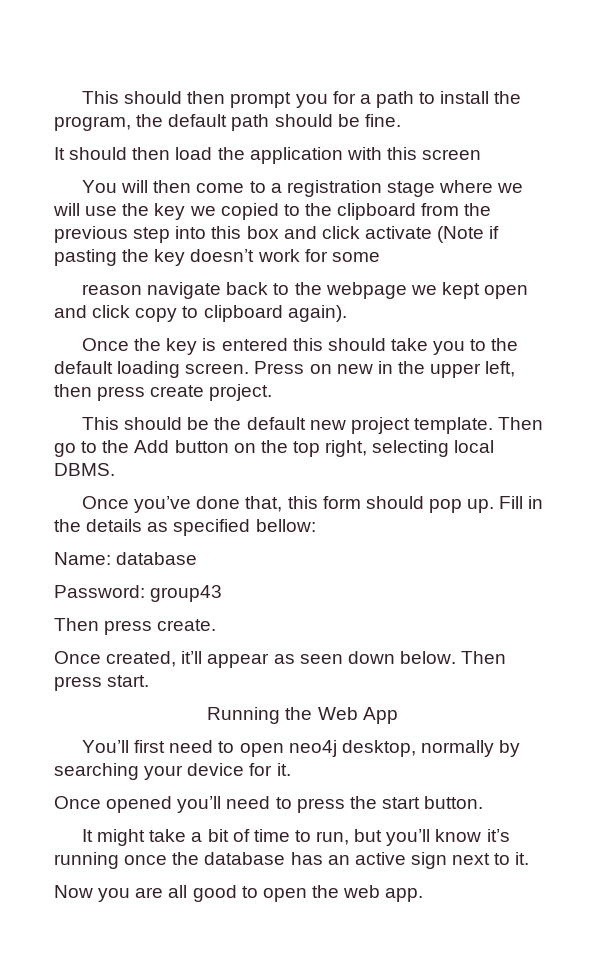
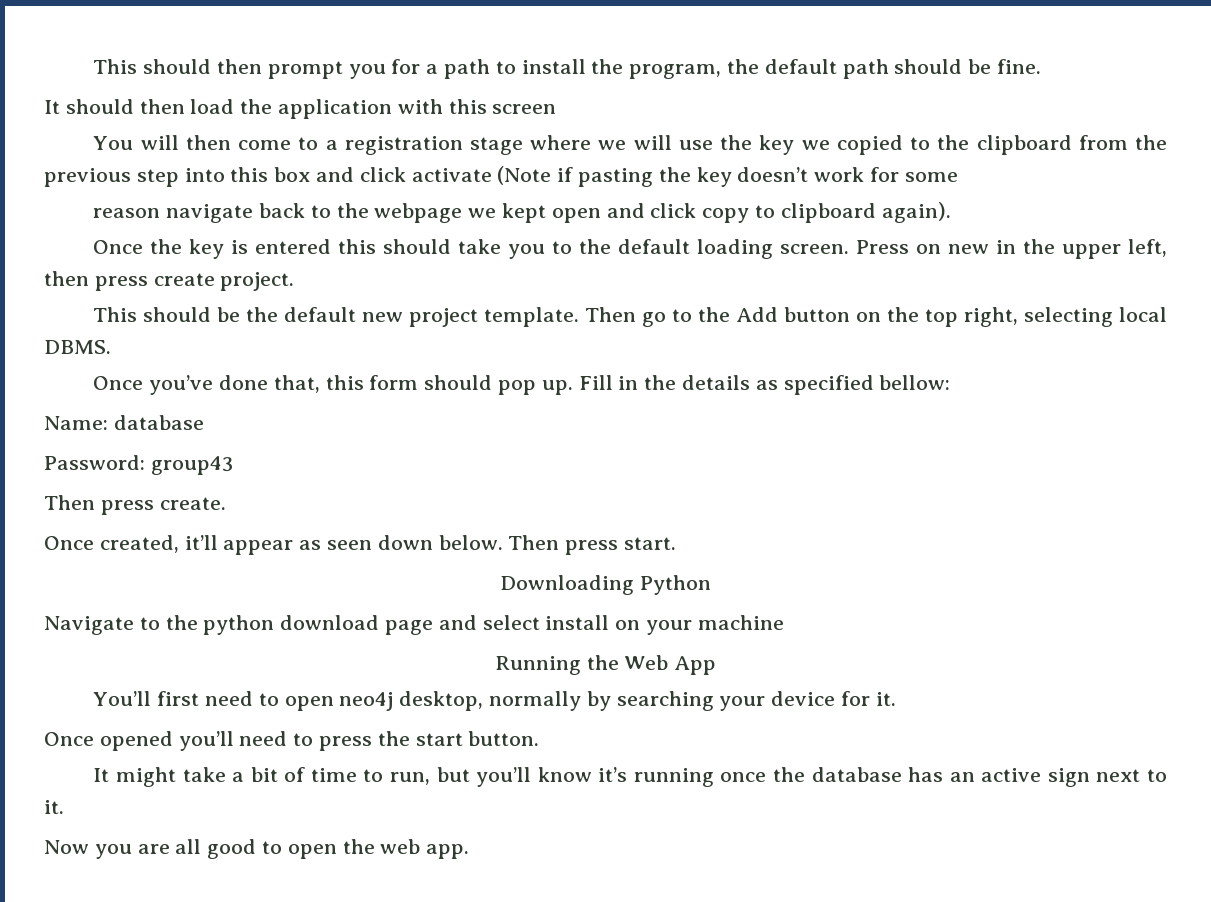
+ Downloading Python
+ Navigate to the python download page and select install on your machine

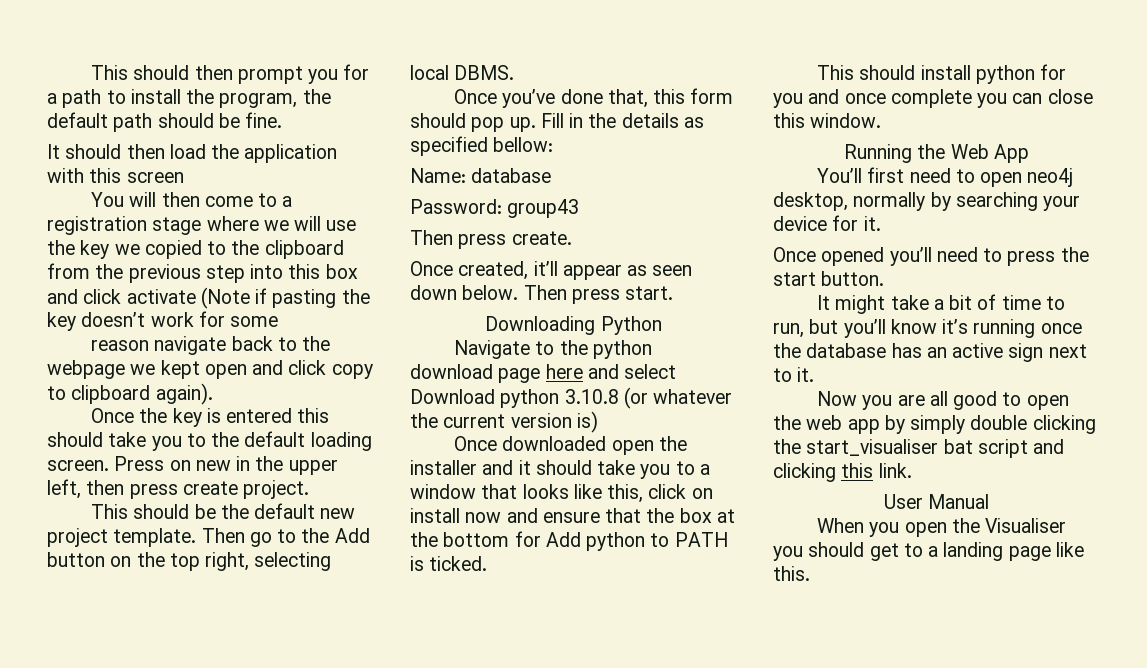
- Navigate to the python download page and select install on your machine
+ Navigate to the python download page here and select Download python 3.10.8 (or whatever the current version is)
+ Once downloaded open the installer and it should take you to a window that looks like this, click on install now and ensure that the box at the bottom for Add python to PATH is ticked.
+ This should install python for you and once complete you can close this window.
- Now you are all good to open the web app.
+ Now you are all good to open the web app by simply double clicking the start_visualiser bat script and clicking this link.
+ User Manual
+ When you open the Visualiser you should get to a landing page like this.

